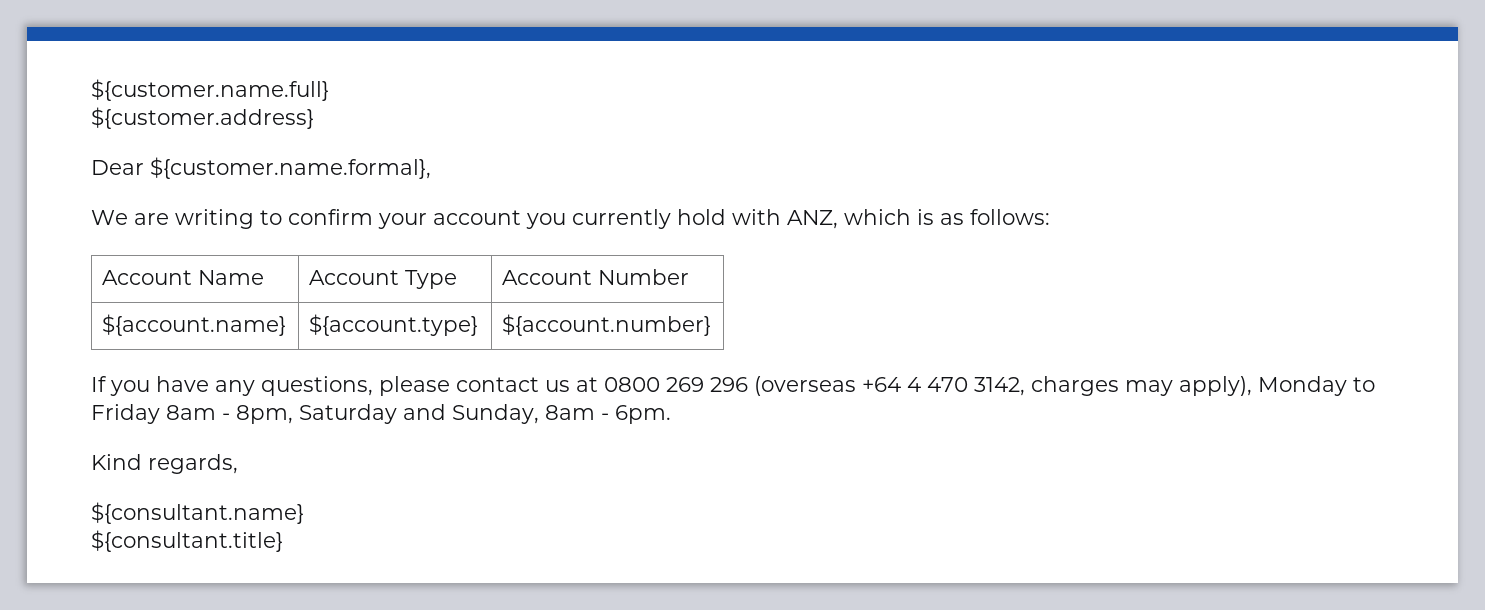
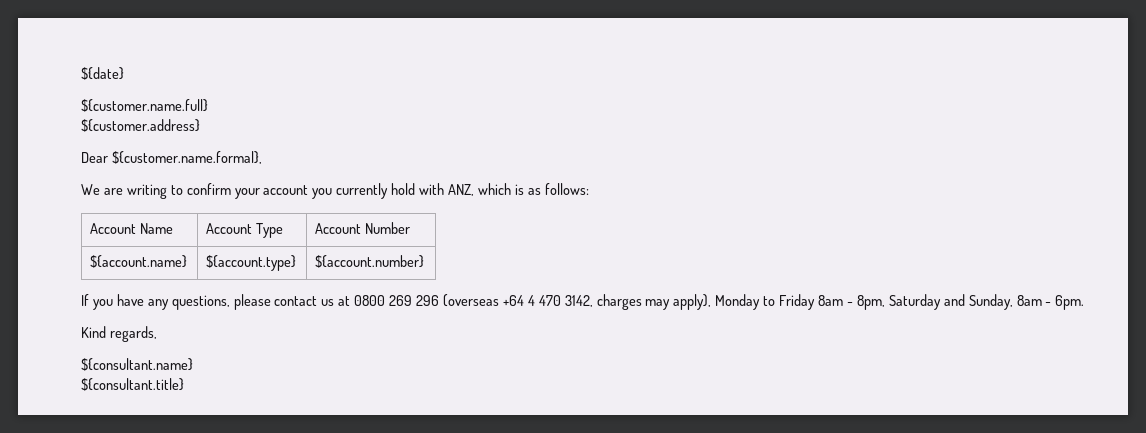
+ ${date}

